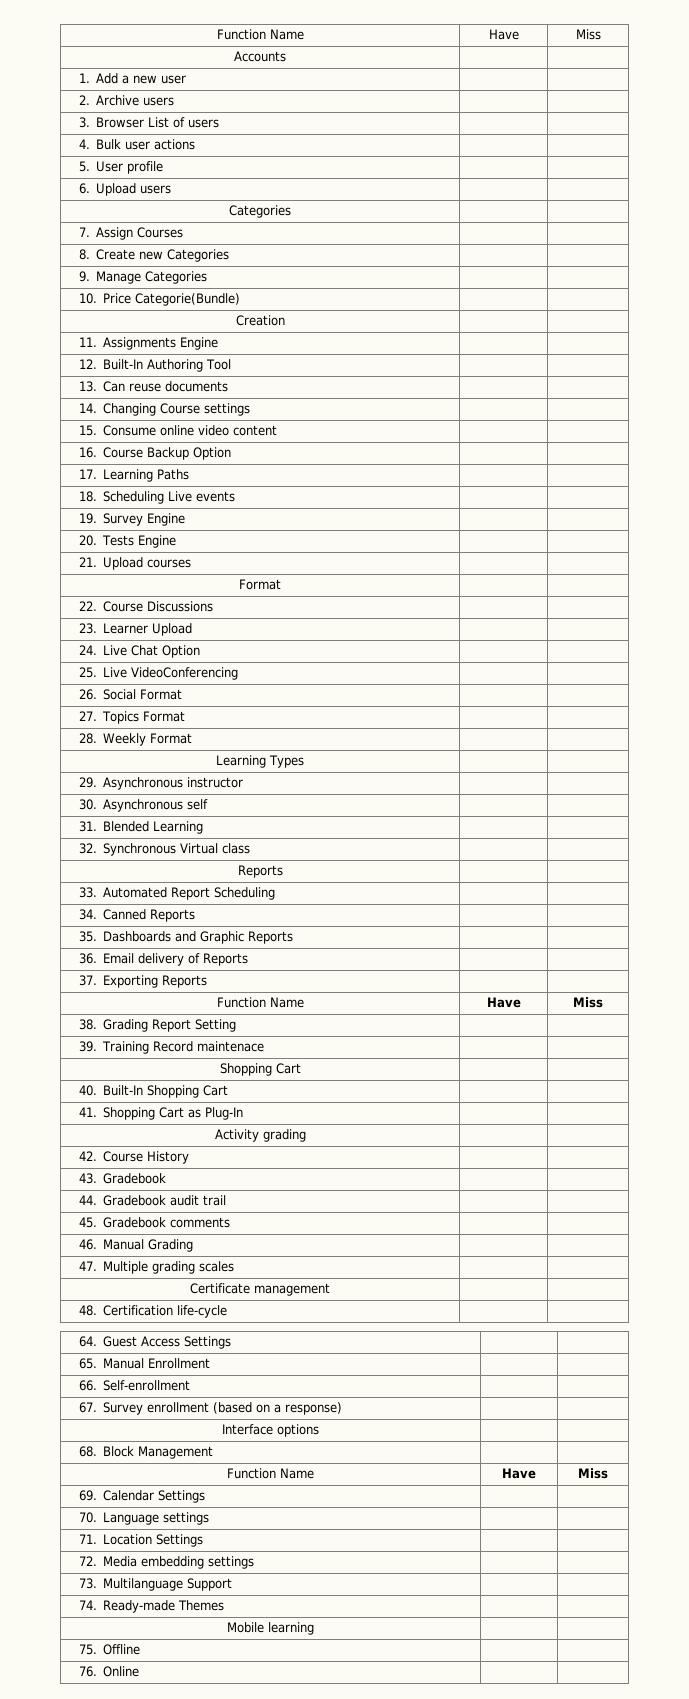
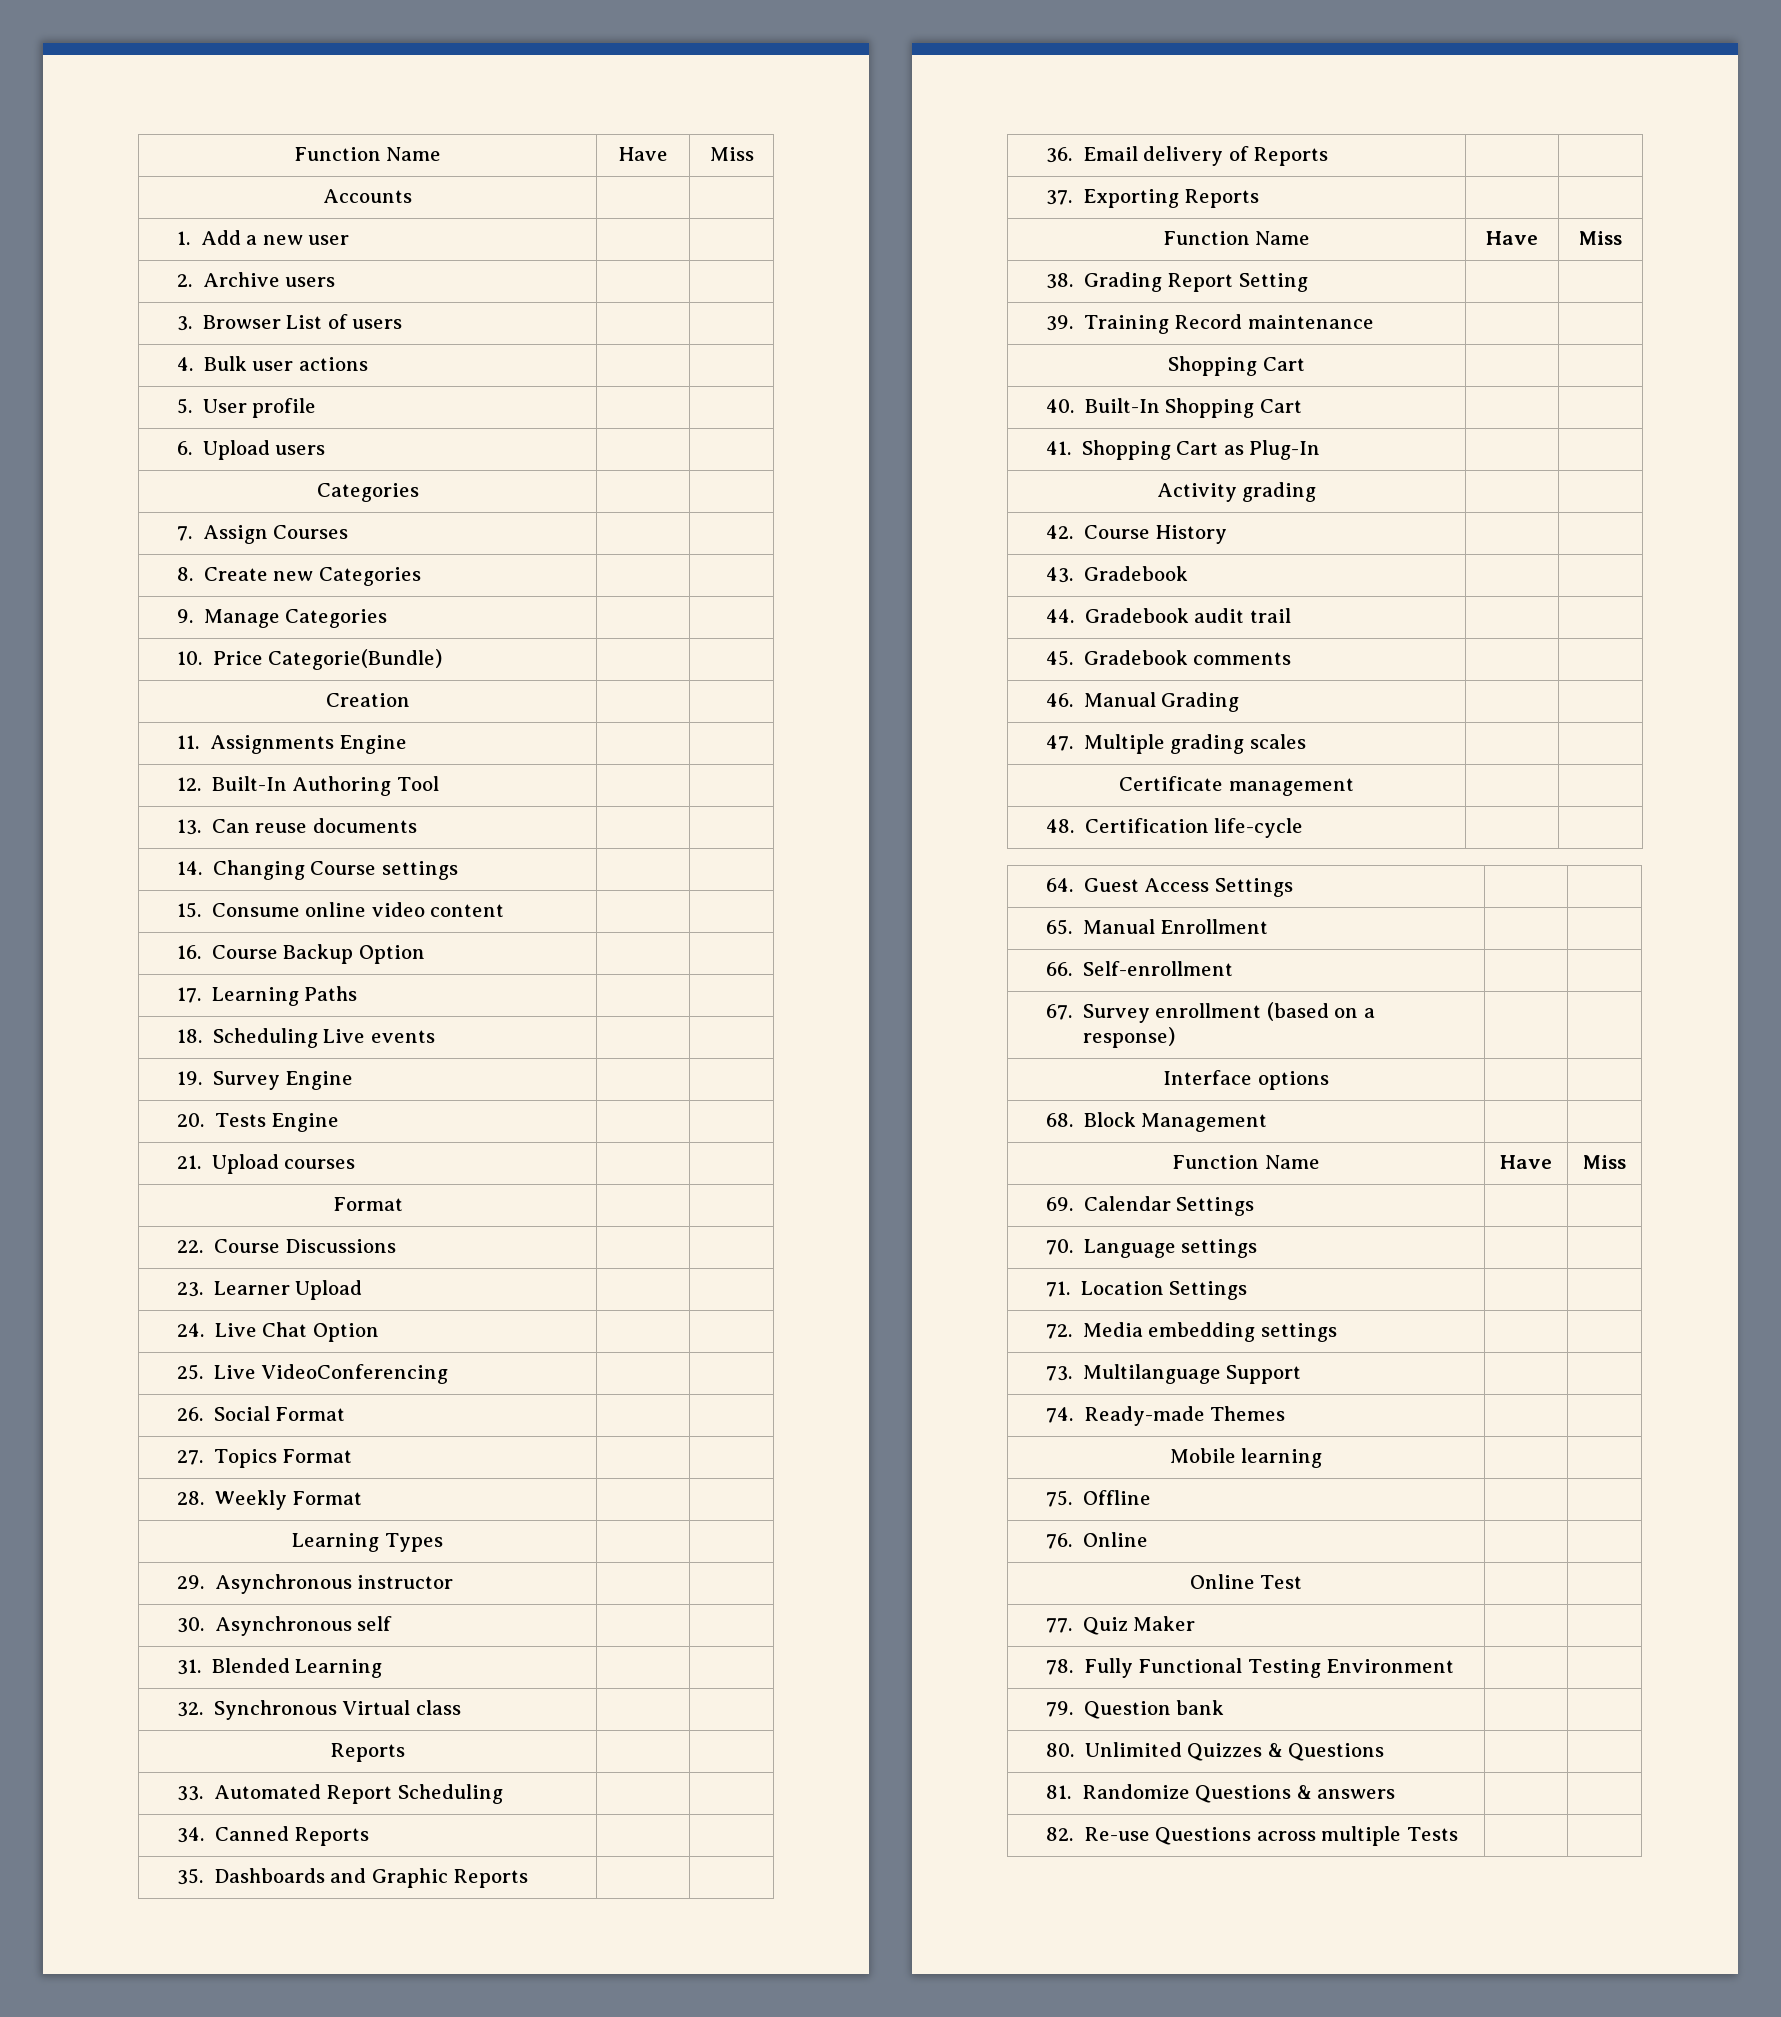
- 39. Training Record maintenace | |
+ 39. Training Record maintenance | |
+ Online Test | |
+ 77. Quiz Maker | |
+ 78. Fully Functional Testing Environment | |
+ 79. Question bank | |
+ 80. Unlimited Quizzes & Questions | |
+ 81. Randomize Questions & answers | |
+ 82. Re-use Questions across multiple Tests | |

